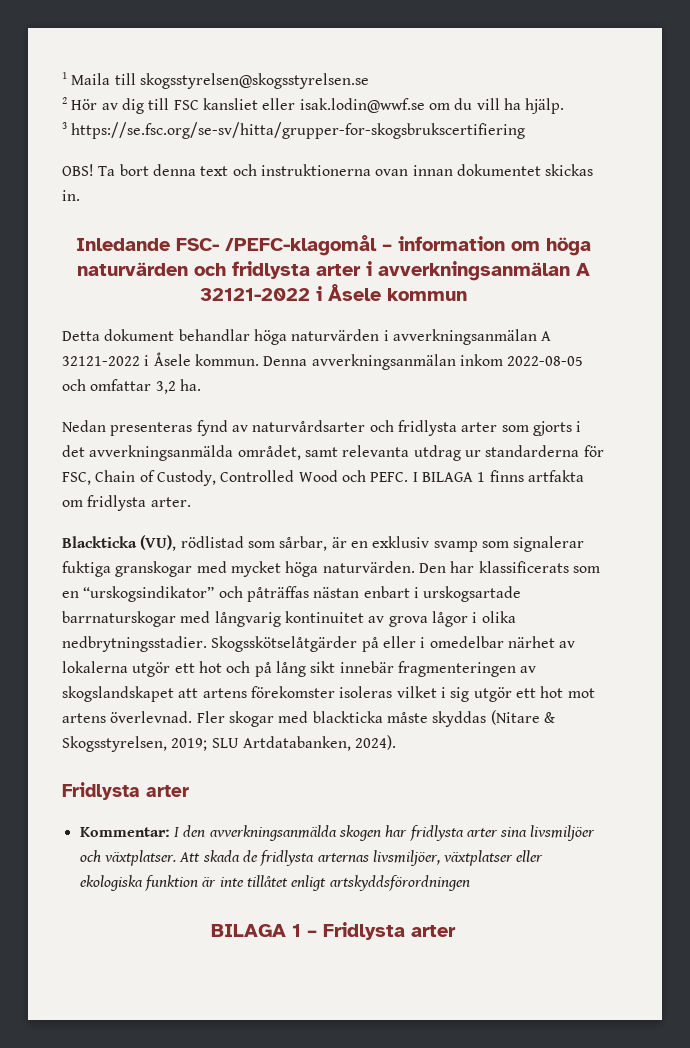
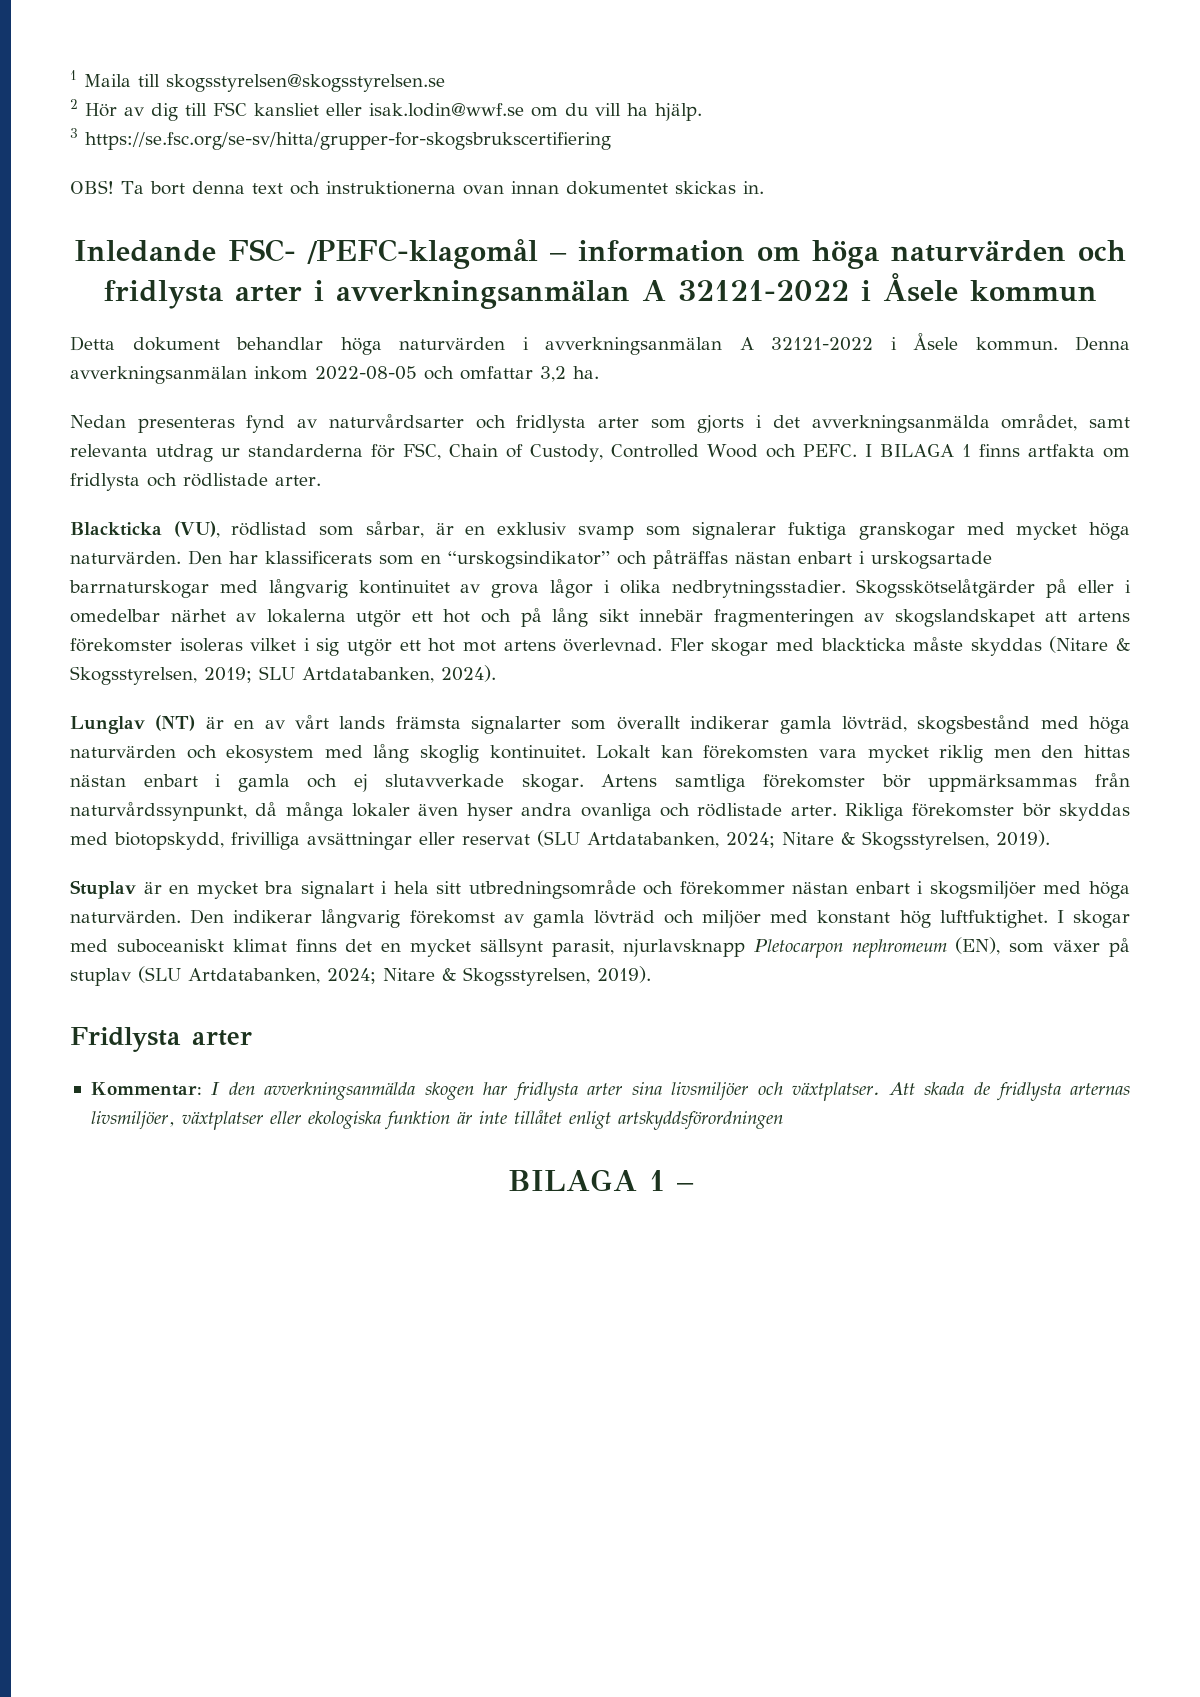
- I BILAGA 1 finns artfakta om fridlysta arter.
+ I BILAGA 1 finns artfakta om fridlysta och rödlistade arter.
+ Lunglav (NT) är en av vårt lands främsta signalarter som överallt indikerar gamla lövträd, skogsbestånd med höga naturvärden och ekosystem med lång skoglig kontinuitet. Lokalt kan förekomsten vara mycket riklig men den hittas nästan enbart i gamla och ej slutavverkade skogar. Artens samtliga förekomster bör uppmärksammas från naturvårdssynpunkt, då många lokaler även hyser andra ovanliga och rödlistade arter. Rikliga förekomster bör skyddas med biotopskydd, frivilliga avsättningar eller reservat (SLU Artdatabanken, 2024; Nitare & Skogsstyrelsen, 2019).
+ Stuplav är en mycket bra signalart i hela sitt utbredningsområde och förekommer nästan enbart i skogsmiljöer med höga naturvärden. Den indikerar långvarig förekomst av gamla lövträd och miljöer med konstant hög luftfuktighet. I skogar med suboceaniskt klimat finns det en mycket sällsynt parasit, njurlavsknapp Pletocarpon nephromeum (EN), som växer på stuplav (SLU Artdatabanken, 2024; Nitare & Skogsstyrelsen, 2019).
- BILAGA 1 – Fridlysta arter
+ BILAGA 1 –

